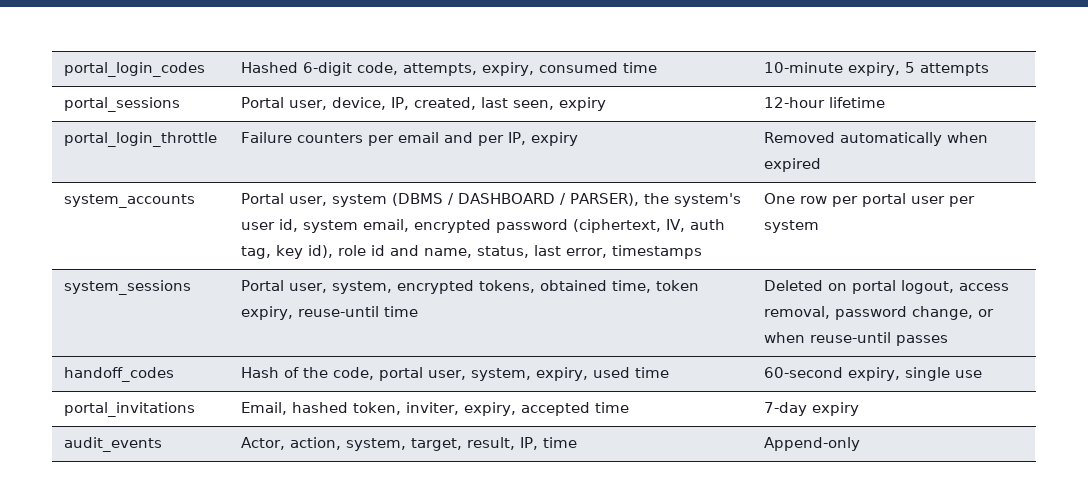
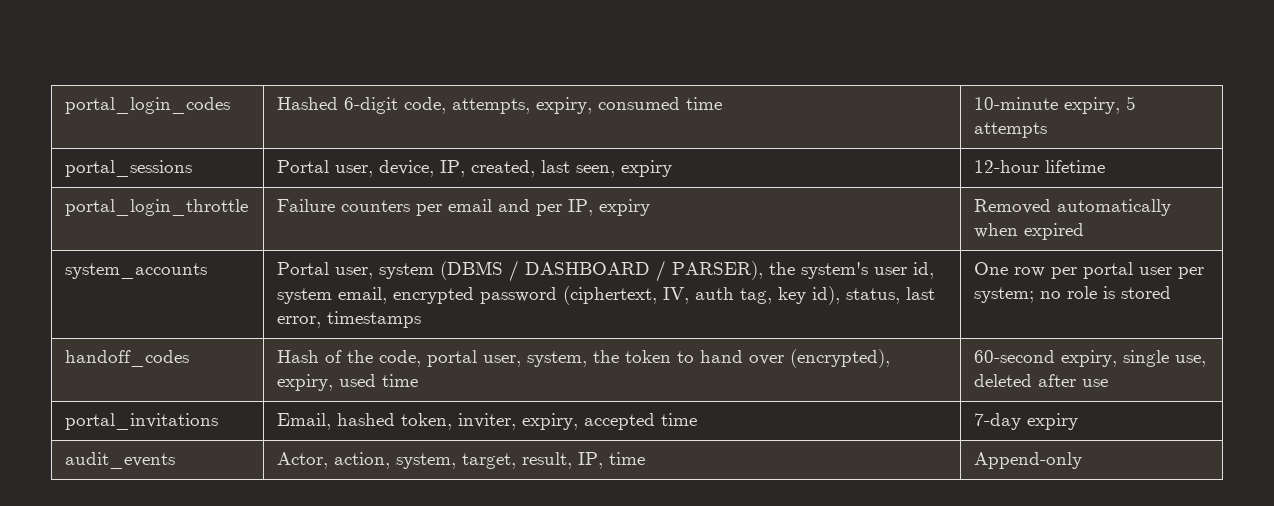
- system_accounts | Portal user, system (DBMS / DASHBOARD / PARSER), the system's user id, system email, encrypted password (ciphertext, IV, auth tag, key id), role id and name, status, last error, timestamps | One row per portal user per system
- system_sessions | Portal user, system, encrypted tokens, obtained time, token expiry, reuse-until time | Deleted on portal logout, access removal, password change, or when reuse-until passes
+ system_accounts | Portal user, system (DBMS / DASHBOARD / PARSER), the system's user id, system email, encrypted password (ciphertext, IV, auth tag, key id), status, last error, timestamps | One row per portal user per system; no role is stored
- handoff_codes | Hash of the code, portal user, system, expiry, used time | 60-second expiry, single use
+ handoff_codes | Hash of the code, portal user, system, the token to hand over (encrypted), expiry, used time | 60-second expiry, single use, deleted after use

